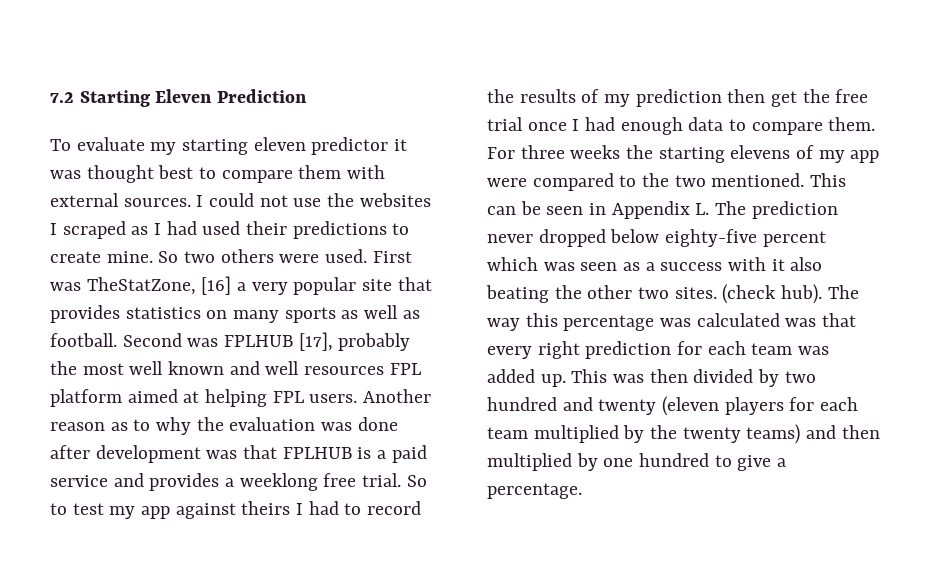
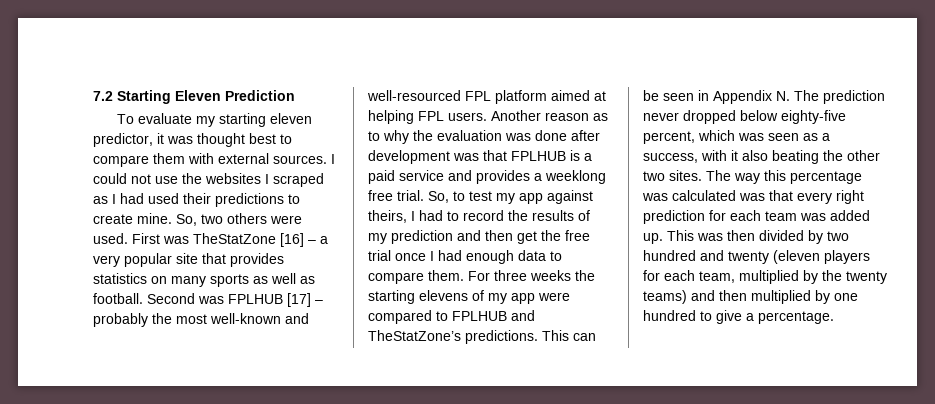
- To evaluate my starting eleven predictor it was thought best to compare them with external sources.
+ To evaluate my starting eleven predictor, it was thought best to compare them with external sources.
- So two others were used.
+ So, two others were used.
- First was TheStatZone, [16] a very popular site that provides statistics on many sports as well as football.
+ First was TheStatZone [16] – a very popular site that provides statistics on many sports as well as football.
- Second was FPLHUB [17], probably the most well known and well resources FPL platform aimed at helping FPL users.
+ Second was FPLHUB [17] – probably the most well-known and well-resourced FPL platform aimed at helping FPL users.
- So to test my app against theirs I had to record the results of my prediction then get the free trial once I had enough data to compare them.
+ So, to test my app against theirs, I had to record the results of my prediction and then get the free trial once I had enough data to compare them.
- For three weeks the starting elevens of my app were compared to the two mentioned.
+ For three weeks the starting elevens of my app were compared to FPLHUB and TheStatZone’s predictions.
- This can be seen in Appendix L. The prediction never dropped below eighty-five percent which was seen as a success with it also beating the other two sites.
+ This can be seen in Appendix N. The prediction never dropped below eighty-five percent, which was seen as a success, with it also beating the other two sites.
- (check hub).
- This was then divided by two hundred and twenty (eleven players for each team multiplied by the twenty teams) and then multiplied by one hundred to give a percentage.
+ This was then divided by two hundred and twenty (eleven players for each team, multiplied by the twenty teams) and then multiplied by one hundred to give a percentage.

